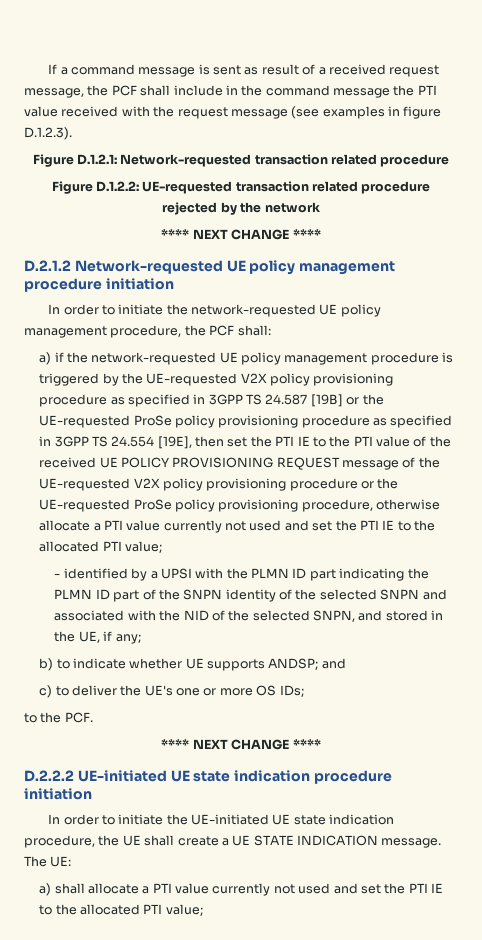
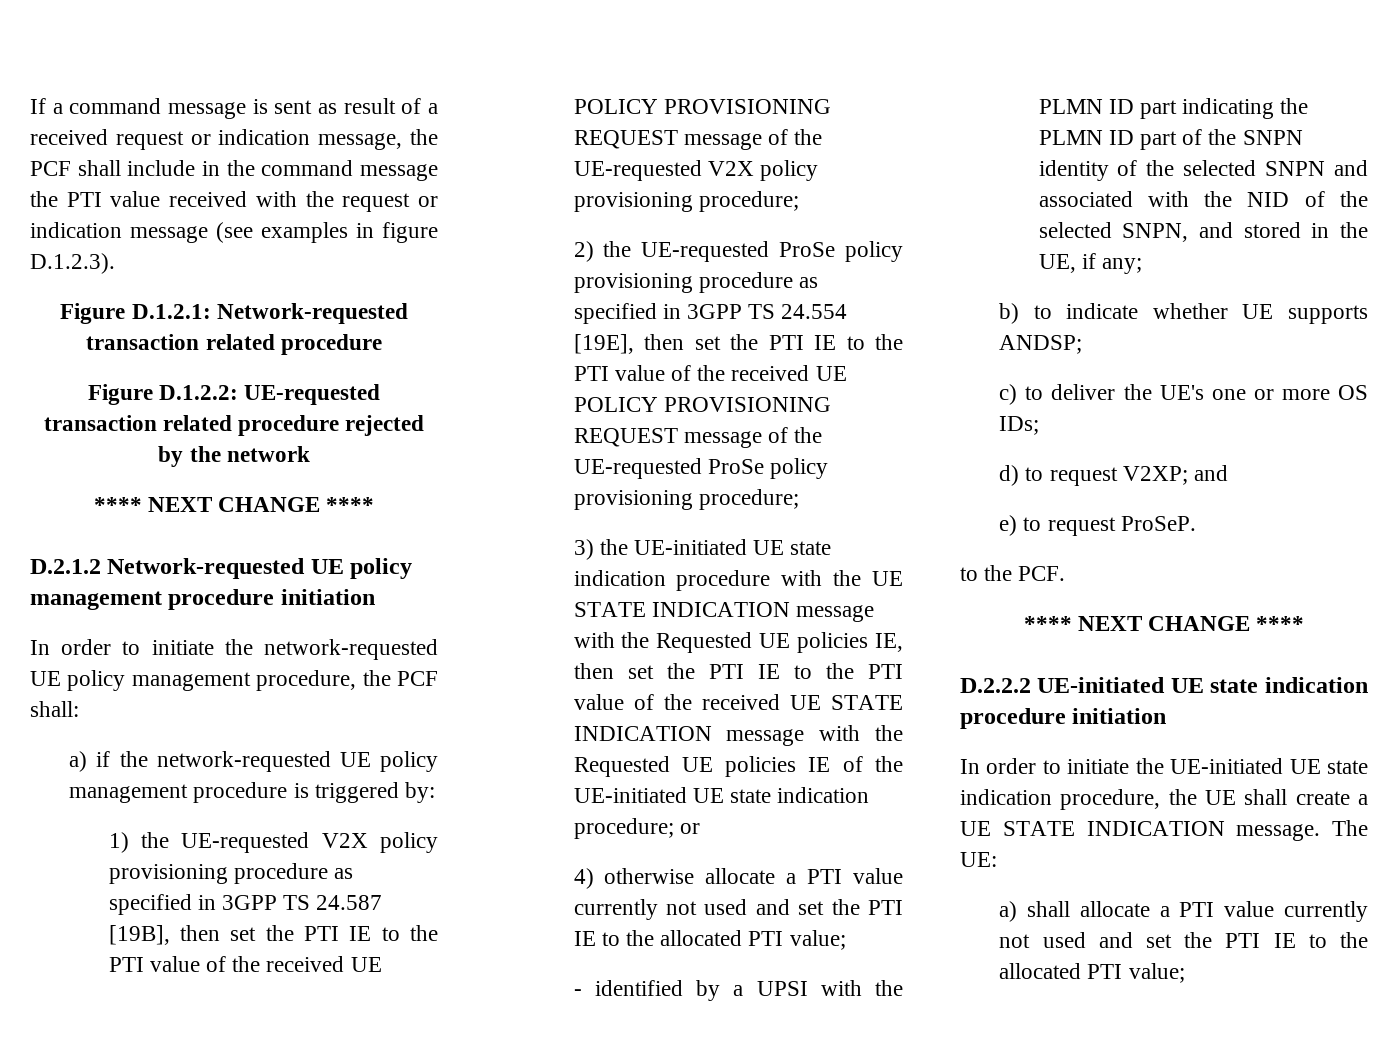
- If a command message is sent as result of a received request message, the PCF shall include in the command message the PTI value received with the request message (see examples in figure D.1.2.3).
+ If a command message is sent as result of a received request or indication message, the PCF shall include in the command message the PTI value received with the request or indication message (see examples in figure D.1.2.3).
- a) if the network-requested UE policy management procedure is triggered by the UE-requested V2X policy provisioning procedure as specified in 3GPP TS 24.587 [19B] or the UE-requested ProSe policy provisioning procedure as specified in 3GPP TS 24.554 [19E], then set the PTI IE to the PTI value of the received UE POLICY PROVISIONING REQUEST message of the UE-requested V2X policy provisioning procedure or the UE-requested ProSe policy provisioning procedure, otherwise allocate a PTI value currently not used and set the PTI IE to the allocated PTI value;
+ a) if the network-requested UE policy management procedure is triggered by:
+ 1) the UE-requested V2X policy provisioning procedure as specified in 3GPP TS 24.587 [19B], then set the PTI IE to the PTI value of the received UE POLICY PROVISIONING REQUEST message of the UE-requested V2X policy provisioning procedure;
+ 2) the UE-requested ProSe policy provisioning procedure as specified in 3GPP TS 24.554 [19E], then set the PTI IE to the PTI value of the received UE POLICY PROVISIONING REQUEST message of the UE-requested ProSe policy provisioning procedure;
+ 3) the UE-initiated UE state indication procedure with the UE STATE INDICATION message with the Requested UE policies IE, then set the PTI IE to the PTI value of the received UE STATE INDICATION message with the Requested UE policies IE of the UE-initiated UE state indication procedure; or
+ 4) otherwise allocate a PTI value currently not used and set the PTI IE to the allocated PTI value;
- b) to indicate whether UE supports ANDSP; and
+ b) to indicate whether UE supports ANDSP;
+ d) to request V2XP; and
+ e) to request ProSeP.

